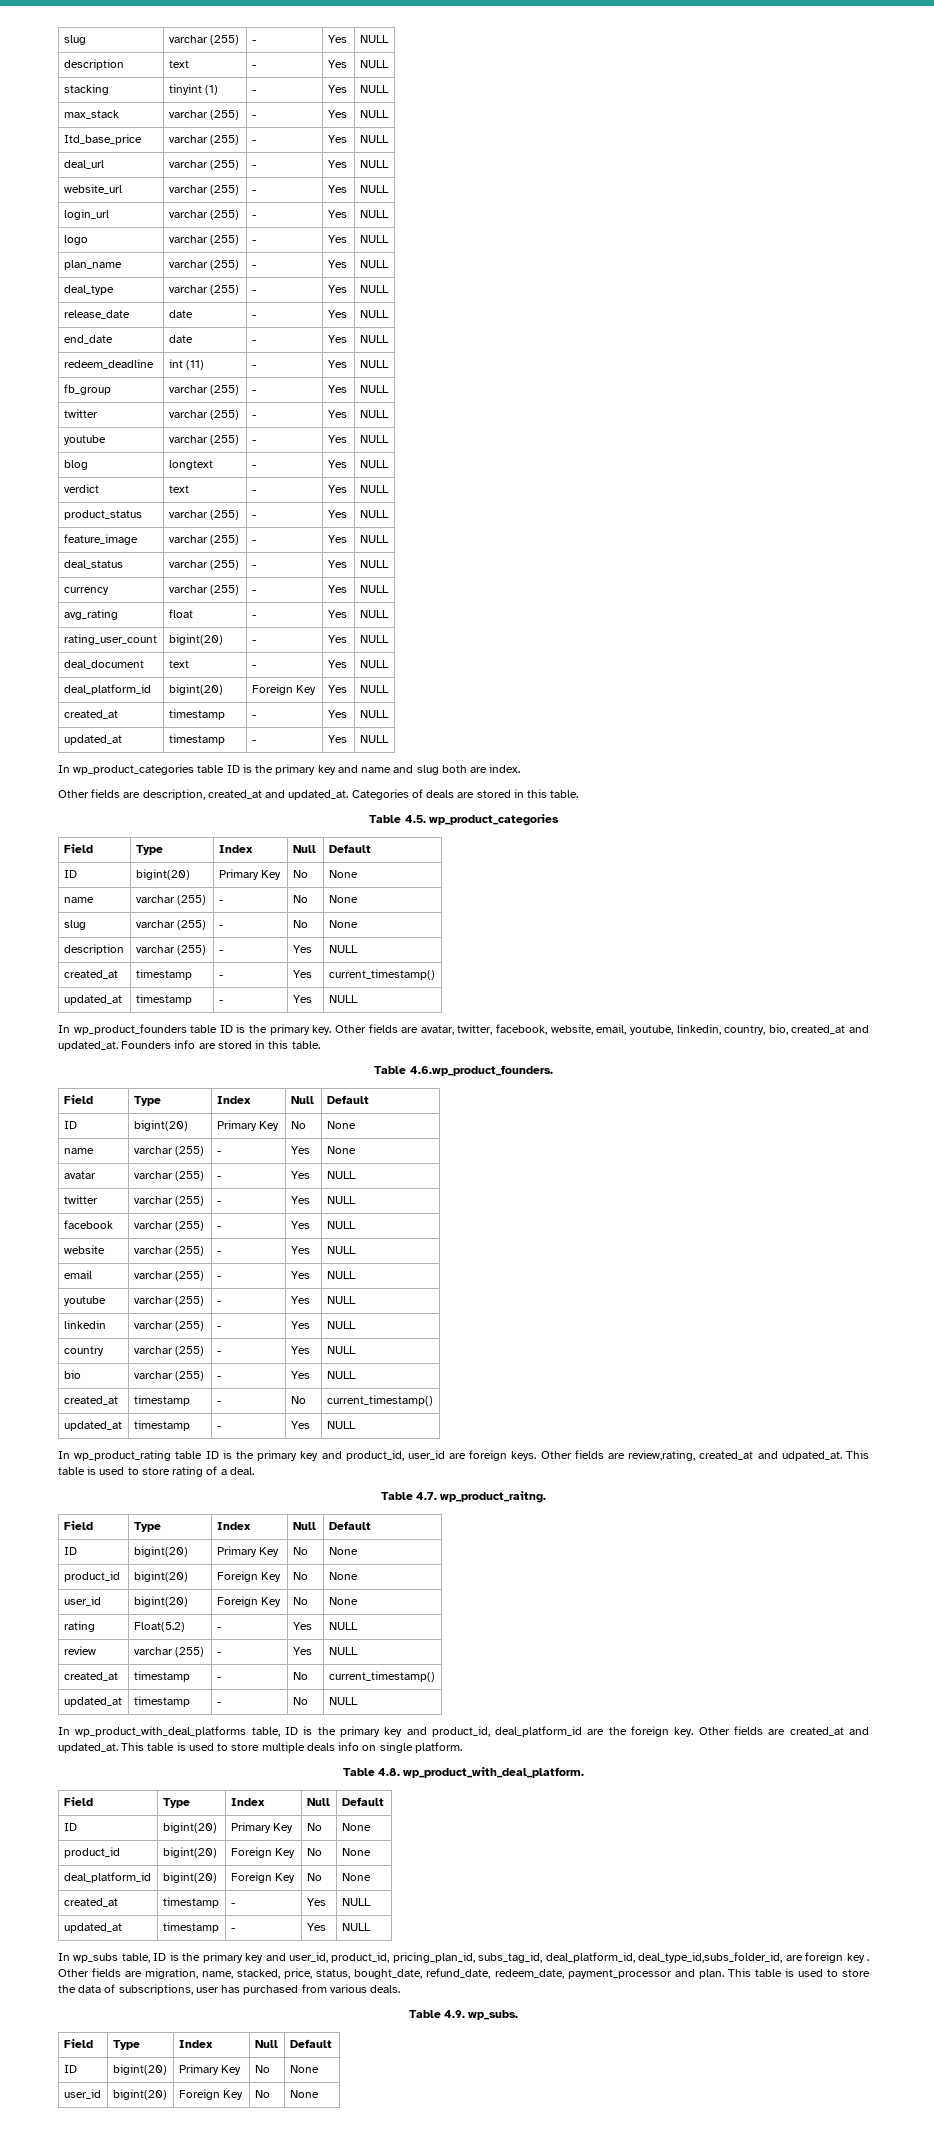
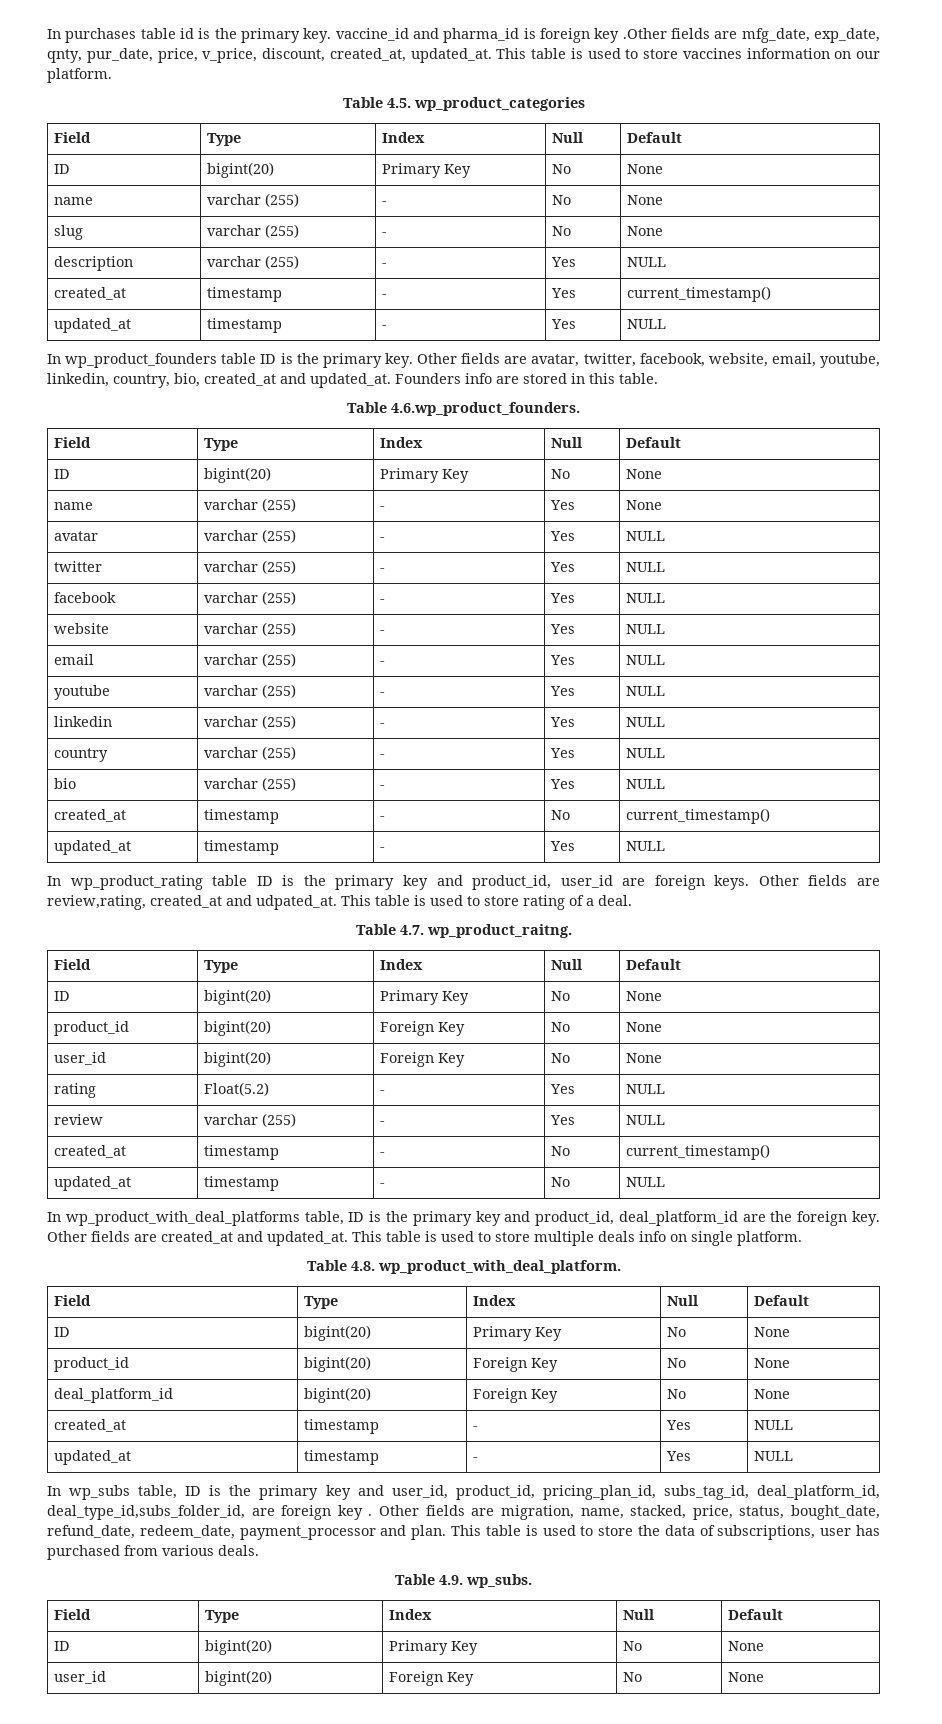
- slug | varchar (255) | - | Yes | NULL
- description | text | - | Yes | NULL
- stacking | tinyint (1) | - | Yes | NULL
- max_stack | varchar (255) | - | Yes | NULL
- Itd_base_price | varchar (255) | - | Yes | NULL
- deal_url | varchar (255) | - | Yes | NULL
- website_url | varchar (255) | - | Yes | NULL
- login_url | varchar (255) | - | Yes | NULL
- logo | varchar (255) | - | Yes | NULL
- plan_name | varchar (255) | - | Yes | NULL
- deal_type | varchar (255) | - | Yes | NULL
- release_date | date | - | Yes | NULL
- end_date | date | - | Yes | NULL
- redeem_deadline | int (11) | - | Yes | NULL
- fb_group | varchar (255) | - | Yes | NULL
- twitter | varchar (255) | - | Yes | NULL
- youtube | varchar (255) | - | Yes | NULL
- blog | longtext | - | Yes | NULL
- verdict | text | - | Yes | NULL
- product_status | varchar (255) | - | Yes | NULL
- feature_image | varchar (255) | - | Yes | NULL
- deal_status | varchar (255) | - | Yes | NULL
- currency | varchar (255) | - | Yes | NULL
- avg_rating | float | - | Yes | NULL
- rating_user_count | bigint(20) | - | Yes | NULL
- deal_document | text | - | Yes | NULL
- deal_platform_id | bigint(20) | Foreign Key | Yes | NULL
- created_at | timestamp | - | Yes | NULL
- updated_at | timestamp | - | Yes | NULL
- In wp_product_categories table ID is the primary key and name and slug both are index.
- Other fields are description, created_at and updated_at. Categories of deals are stored in this table.
+ In purchases table id is the primary key. vaccine_id and pharma_id is foreign key .Other fields are mfg_date, exp_date, qnty, pur_date, price, v_price, discount, created_at, updated_at. This table is used to store vaccines information on our platform.

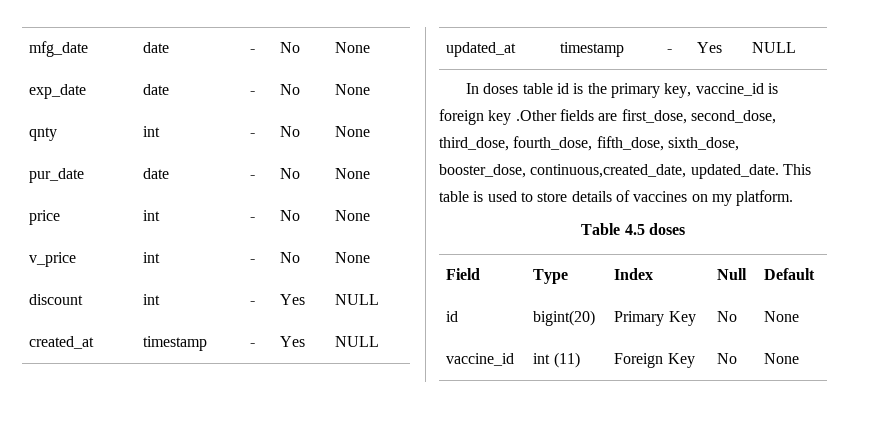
- In purchases table id is the primary key. vaccine_id and pharma_id is foreign key .Other fields are mfg_date, exp_date, qnty, pur_date, price, v_price, discount, created_at, updated_at. This table is used to store vaccines information on our platform.
- Table 4.5. wp_product_categories
- Field | Type | Index | Null | Default
- ID | bigint(20) | Primary Key | No | None
- name | varchar (255) | - | No | None
- slug | varchar (255) | - | No | None
- description | varchar (255) | - | Yes | NULL
- created_at | timestamp | - | Yes | current_timestamp()
- updated_at | timestamp | - | Yes | NULL
- In wp_product_founders table ID is the primary key. Other fields are avatar, twitter, facebook, website, email, youtube, linkedin, country, bio, created_at and updated_at. Founders info are stored in this table.
- Table 4.6.wp_product_founders.
- Field | Type | Index | Null | Default
- ID | bigint(20) | Primary Key | No | None
- name | varchar (255) | - | Yes | None
- avatar | varchar (255) | - | Yes | NULL
- twitter | varchar (255) | - | Yes | NULL
- facebook | varchar (255) | - | Yes | NULL
- website | varchar (255) | - | Yes | NULL
- email | varchar (255) | - | Yes | NULL
- youtube | varchar (255) | - | Yes | NULL
- linkedin | varchar (255) | - | Yes | NULL
- country | varchar (255) | - | Yes | NULL
- bio | varchar (255) | - | Yes | NULL
- created_at | timestamp | - | No | current_timestamp()
- updated_at | timestamp | - | Yes | NULL
- In wp_product_rating table ID is the primary key and product_id, user_id are foreign keys. Other fields are review,rating, created_at and udpated_at. This table is used to store rating of a deal.
- Table 4.7. wp_product_raitng.
- Field | Type | Index | Null | Default
- ID | bigint(20) | Primary Key | No | None
- product_id | bigint(20) | Foreign Key | No | None
- user_id | bigint(20) | Foreign Key | No | None
- rating | Float(5.2) | - | Yes | NULL
- review | varchar (255) | - | Yes | NULL
- created_at | timestamp | - | No | current_timestamp()
- updated_at | timestamp | - | No | NULL
- In wp_product_with_deal_platforms table, ID is the primary key and product_id, deal_platform_id are the foreign key. Other fields are created_at and updated_at. This table is used to store multiple deals info on single platform.
- Table 4.8. wp_product_with_deal_platform.
- Field | Type | Index | Null | Default
- ID | bigint(20) | Primary Key | No | None
- product_id | bigint(20) | Foreign Key | No | None
- deal_platform_id | bigint(20) | Foreign Key | No | None
+ mfg_date | date | - | No | None
+ exp_date | date | - | No | None
+ qnty | int | - | No | None
+ pur_date | date | - | No | None
+ price | int | - | No | None
+ v_price | int | - | No | None
+ discount | int | - | Yes | NULL
- In wp_subs table, ID is the primary key and user_id, product_id, pricing_plan_id, subs_tag_id, deal_platform_id, deal_type_id,subs_folder_id, are foreign key . Other fields are migration, name, stacked, price, status, bought_date, refund_date, redeem_date, payment_processor and plan. This table is used to store the data of subscriptions, user has purchased from various deals.
- Table 4.9. wp_subs.
+ In doses table id is the primary key, vaccine_id is foreign key .Other fields are first_dose, second_dose, third_dose, fourth_dose, fifth_dose, sixth_dose, booster_dose, continuous,created_date, updated_date. This table is used to store details of vaccines on my platform.
+ Table 4.5 doses
  Field | Type | Index | Null | Default
- ID | bigint(20) | Primary Key | No | None
- user_id | bigint(20) | Foreign Key | No | None
+ id | bigint(20) | Primary Key | No | None
+ vaccine_id | int (11) | Foreign Key | No | None

